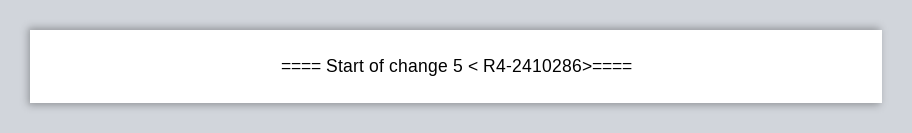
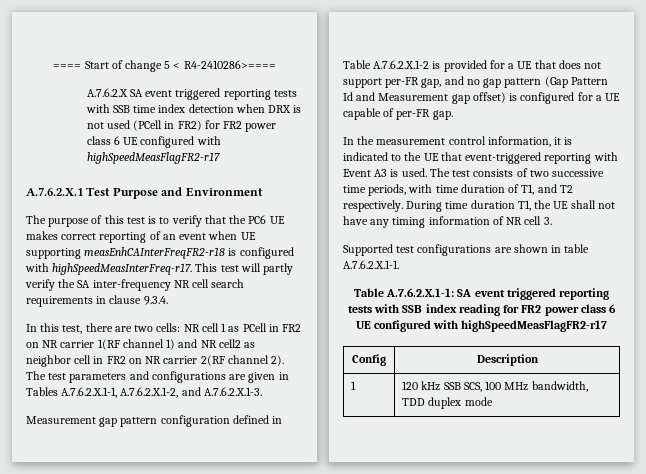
+ A.7.6.2.X SA event triggered reporting tests with SSB time index detection when DRX is not used (PCell in FR2) for FR2 power class 6 UE configured with highSpeedMeasFlagFR2-r17
+ A.7.6.2.X.1 Test Purpose and Environment
+ The purpose of this test is to verify that the PC6 UE makes correct reporting of an event when UE supporting measEnhCAInterFreqFR2-r18 is configured with highSpeedMeasInterFreq-r17. This test will partly verify the SA inter-frequency NR cell search requirements in clause 9.3.4.
+ In this test, there are two cells: NR cell 1 as PCell in FR2 on NR carrier 1(RF channel 1) and NR cell2 as neighbor cell in FR2 on NR carrier 2(RF channel 2). The test parameters and configurations are given in Tables A.7.6.2.X.1-1, A.7.6.2.X.1-2, and A.7.6.2.X.1-3.
+ Measurement gap pattern configuration defined in Table A.7.6.2.X.1-2 is provided for a UE that does not support per-FR gap, and no gap pattern (Gap Pattern Id and Measurement gap offset) is configured for a UE capable of per-FR gap.
+ In the measurement control information, it is indicated to the UE that event-triggered reporting with Event A3 is used. The test consists of two successive time periods, with time duration of T1, and T2 respectively. During time duration T1, the UE shall not have any timing information of NR cell 3.
+ Supported test configurations are shown in table A.7.6.2.X.1-1.
+ Table A.7.6.2.X.1-1: SA event triggered reporting tests with SSB index reading for FR2 power class 6 UE configured with highSpeedMeasFlagFR2-r17
+ Config | Description
+ 1 | 120 kHz SSB SCS, 100 MHz bandwidth, TDD duplex mode

